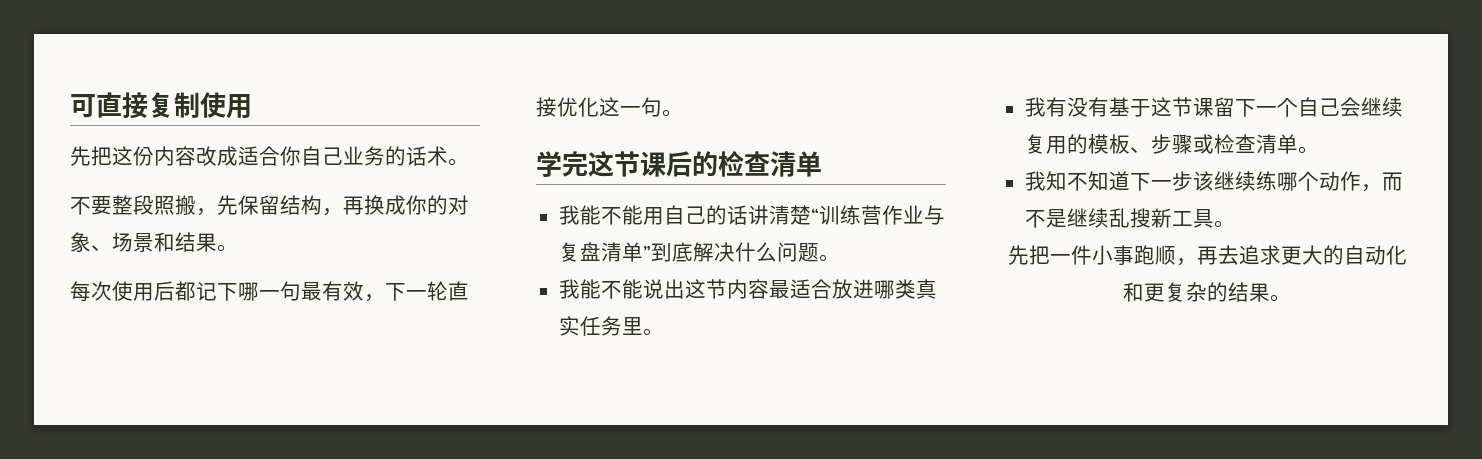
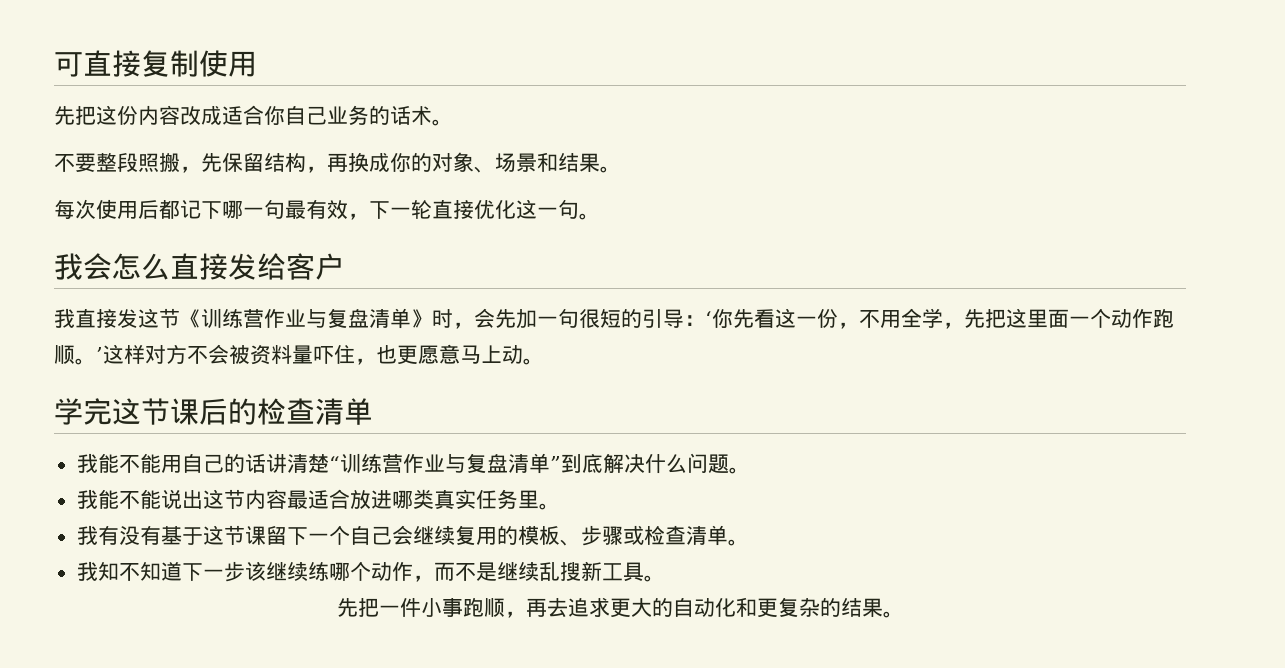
+ 我会怎么直接发给客户
+ 我直接发这节《训练营作业与复盘清单》时，会先加一句很短的引导：‘你先看这一份，不用全学，先把这里面一个动作跑顺。’这样对方不会被资料量吓住，也更愿意马上动。

